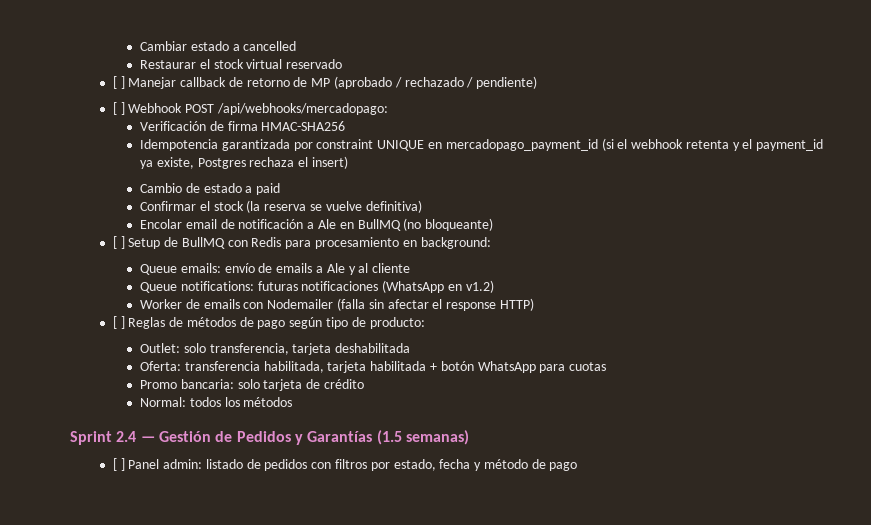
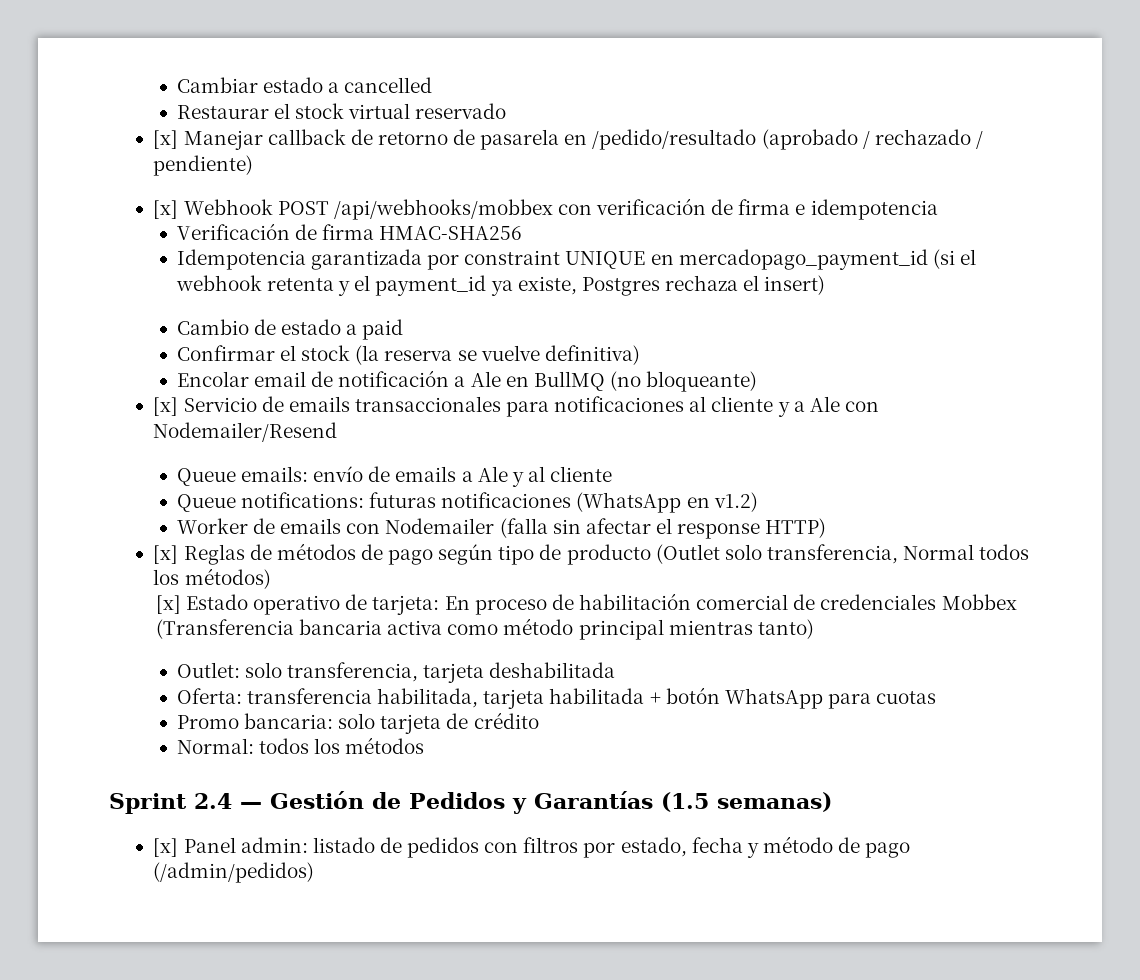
- [ ] Manejar callback de retorno de MP (aprobado / rechazado / pendiente)
+ [x] Manejar callback de retorno de pasarela en /pedido/resultado (aprobado / rechazado / pendiente)
- [ ] Webhook POST /api/webhooks/mercadopago:
+ [x] Webhook POST /api/webhooks/mobbex con verificación de firma e idempotencia
- [ ] Setup de BullMQ con Redis para procesamiento en background:
+ [x] Servicio de emails transaccionales para notificaciones al cliente y a Ale con Nodemailer/Resend
- [ ] Reglas de métodos de pago según tipo de producto:
+ [x] Reglas de métodos de pago según tipo de producto (Outlet solo transferencia, Normal todos los métodos)
+ [x] Estado operativo de tarjeta: En proceso de habilitación comercial de credenciales Mobbex (Transferencia bancaria activa como método principal mientras tanto)
- [ ] Panel admin: listado de pedidos con filtros por estado, fecha y método de pago
+ [x] Panel admin: listado de pedidos con filtros por estado, fecha y método de pago (/admin/pedidos)

